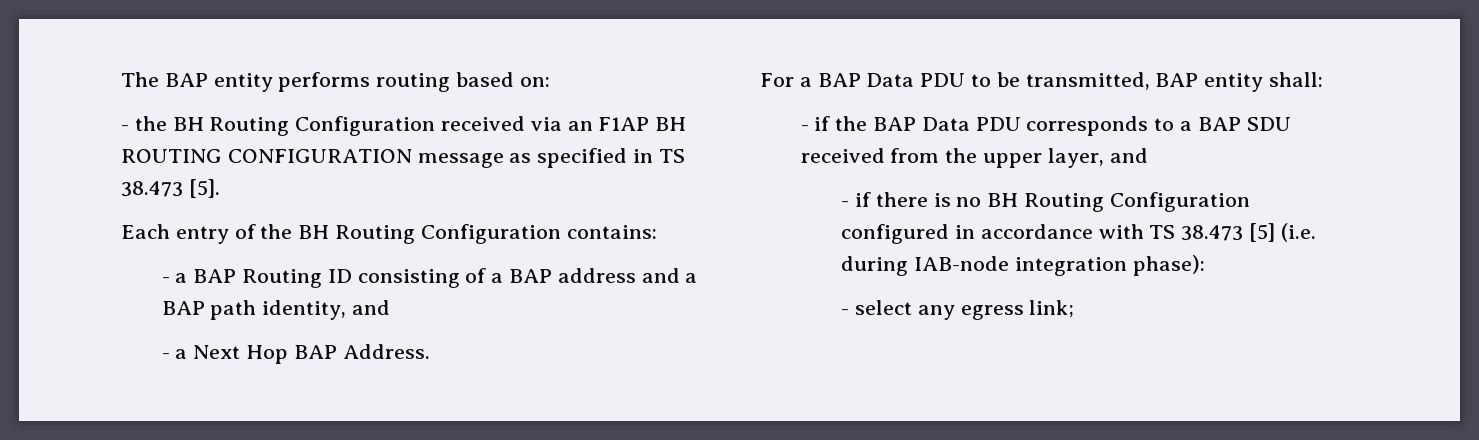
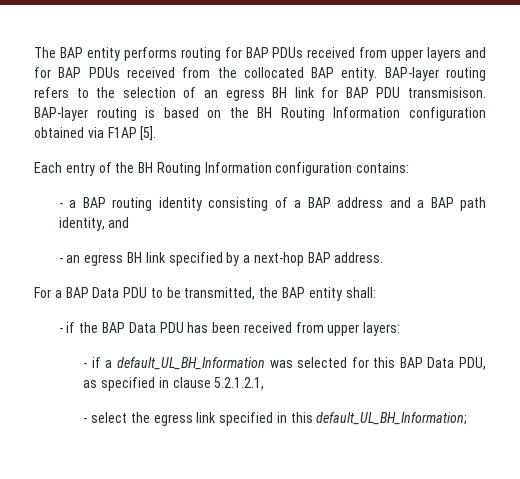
- The BAP entity performs routing based on:
- - the BH Routing Configuration received via an F1AP BH ROUTING CONFIGURATION message as specified in TS 38.473 [5].
+ The BAP entity performs routing for BAP PDUs received from upper layers and for BAP PDUs received from the collocated BAP entity. BAP-layer routing refers to the selection of an egress BH link for BAP PDU transmisison. BAP-layer routing is based on the BH Routing Information configuration obtained via F1AP [5].
- Each entry of the BH Routing Configuration contains:
+ Each entry of the BH Routing Information configuration contains:
- - a BAP Routing ID consisting of a BAP address and a BAP path identity, and
+ - a BAP routing identity consisting of a BAP address and a BAP path identity, and
- - a Next Hop BAP Address.
+ - an egress BH link specified by a next-hop BAP address.
- For a BAP Data PDU to be transmitted, BAP entity shall:
+ For a BAP Data PDU to be transmitted, the BAP entity shall:
- - if the BAP Data PDU corresponds to a BAP SDU received from the upper layer, and
- - if there is no BH Routing Configuration configured in accordance with TS 38.473 [5] (i.e. during IAB-node integration phase):
- - select any egress link;
+ - if the BAP Data PDU has been received from upper layers:
+ - if a default_UL_BH_Information was selected for this BAP Data PDU, as specified in clause 5.2.1.2.1,
+ - select the egress link specified in this default_UL_BH_Information;

